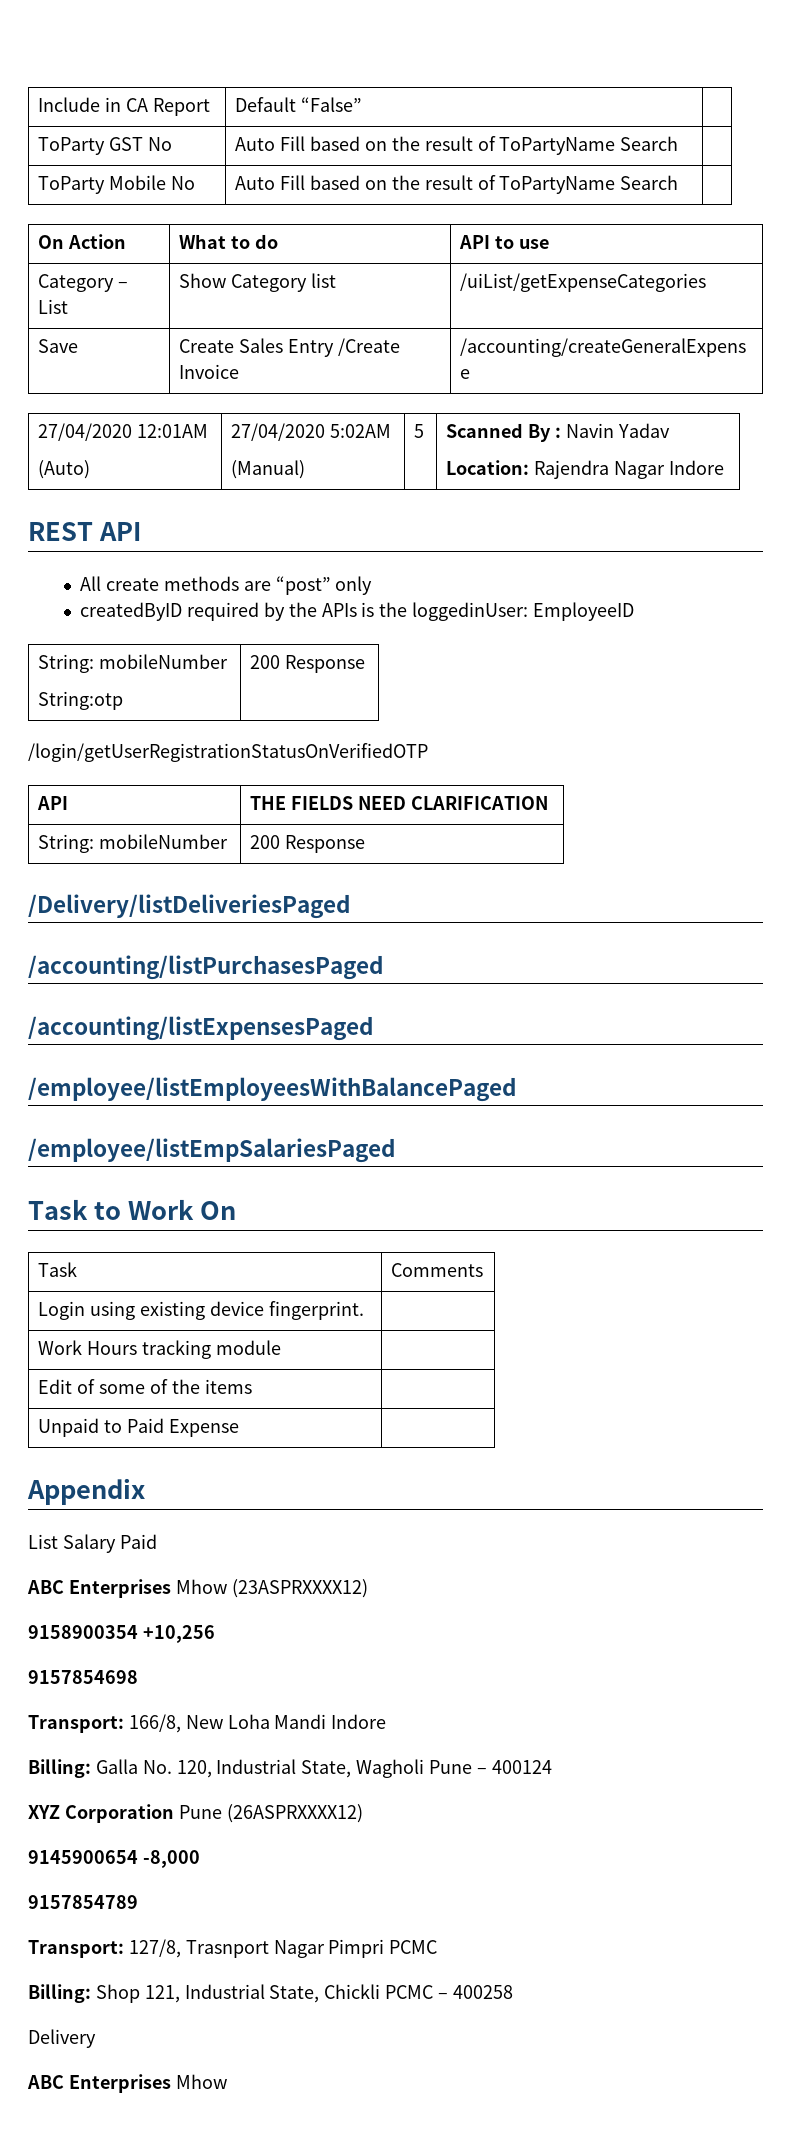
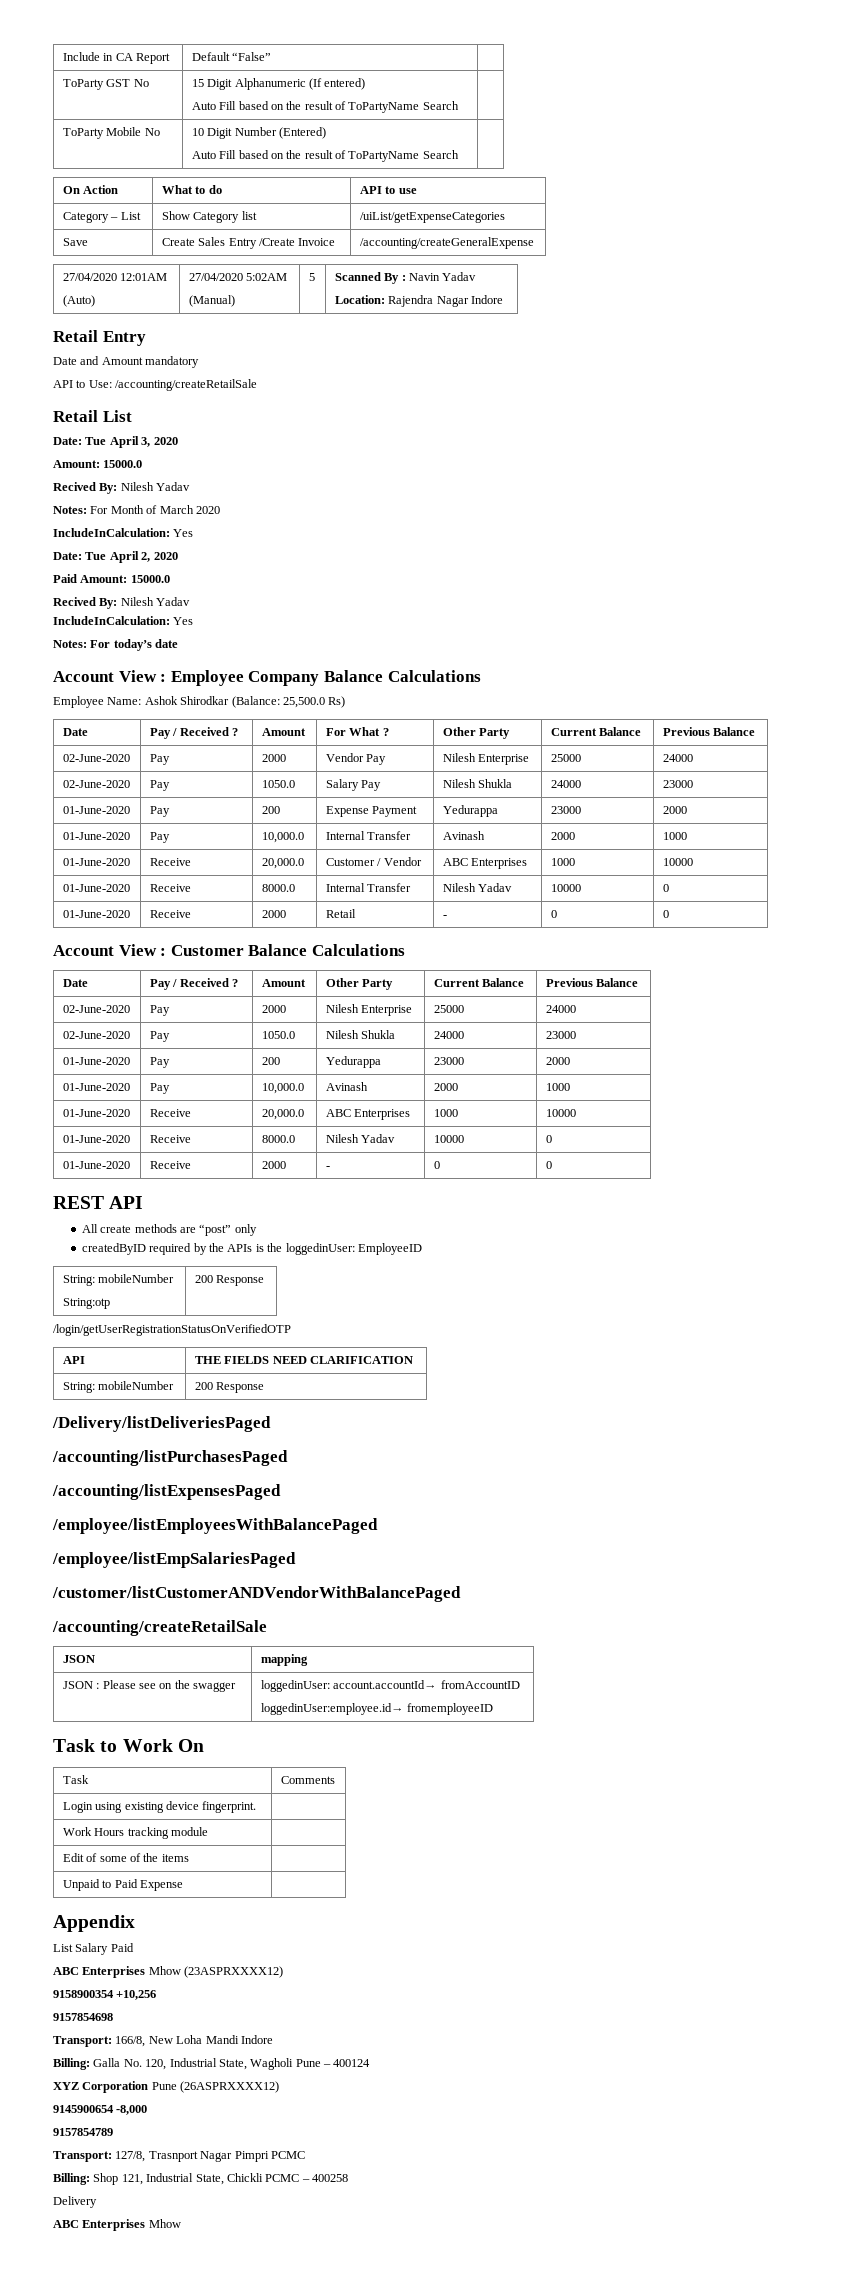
- ToParty GST No | Auto Fill based on the result of ToPartyName Search |
+ ToParty GST No | 15 Digit Alphanumeric (If entered)
+ Auto Fill based on the result of ToPartyName Search |
- ToParty Mobile No | Auto Fill based on the result of ToPartyName Search |
+ ToParty Mobile No | 10 Digit Number (Entered)
+ Auto Fill based on the result of ToPartyName Search |
+ Retail Entry
+ Date and Amount mandatory
+ API to Use: /accounting/createRetailSale
+ Retail List
+ Date: Tue April 3, 2020
+ Amount: 15000.0
+ Recived By: Nilesh Yadav
+ Notes: For Month of March 2020
+ IncludeInCalculation: Yes
+ Date: Tue April 2, 2020
+ Paid Amount: 15000.0
+ Recived By: Nilesh Yadav
+ IncludeInCalculation: Yes
+ Notes: For today’s date
+ Account View : Employee Company Balance Calculations
+ Employee Name: Ashok Shirodkar (Balance: 25,500.0 Rs)
+ Date | Pay / Received ? | Amount | For What ? | Other Party | Current Balance | Previous Balance
+ 02-June-2020 | Pay | 2000 | Vendor Pay | Nilesh Enterprise | 25000 | 24000
+ 02-June-2020 | Pay | 1050.0 | Salary Pay | Nilesh Shukla | 24000 | 23000
+ 01-June-2020 | Pay | 200 | Expense Payment | Yedurappa | 23000 | 2000
+ 01-June-2020 | Pay | 10,000.0 | Internal Transfer | Avinash | 2000 | 1000
+ 01-June-2020 | Receive | 20,000.0 | Customer / Vendor | ABC Enterprises | 1000 | 10000
+ 01-June-2020 | Receive | 8000.0 | Internal Transfer | Nilesh Yadav | 10000 | 0
+ 01-June-2020 | Receive | 2000 | Retail | - | 0 | 0
+ Account View : Customer Balance Calculations
+ Date | Pay / Received ? | Amount | Other Party | Current Balance | Previous Balance
+ 02-June-2020 | Pay | 2000 | Nilesh Enterprise | 25000 | 24000
+ 02-June-2020 | Pay | 1050.0 | Nilesh Shukla | 24000 | 23000
+ 01-June-2020 | Pay | 200 | Yedurappa | 23000 | 2000
+ 01-June-2020 | Pay | 10,000.0 | Avinash | 2000 | 1000
+ 01-June-2020 | Receive | 20,000.0 | ABC Enterprises | 1000 | 10000
+ 01-June-2020 | Receive | 8000.0 | Nilesh Yadav | 10000 | 0
+ 01-June-2020 | Receive | 2000 | - | 0 | 0
+ /customer/listCustomerANDVendorWithBalancePaged
+ /accounting/createRetailSale
+ JSON | mapping
+ JSON : Please see on the swagger | loggedinUser: account.accountId→ fromAccountID
+ loggedinUser:employee.id→ fromemployeeID

